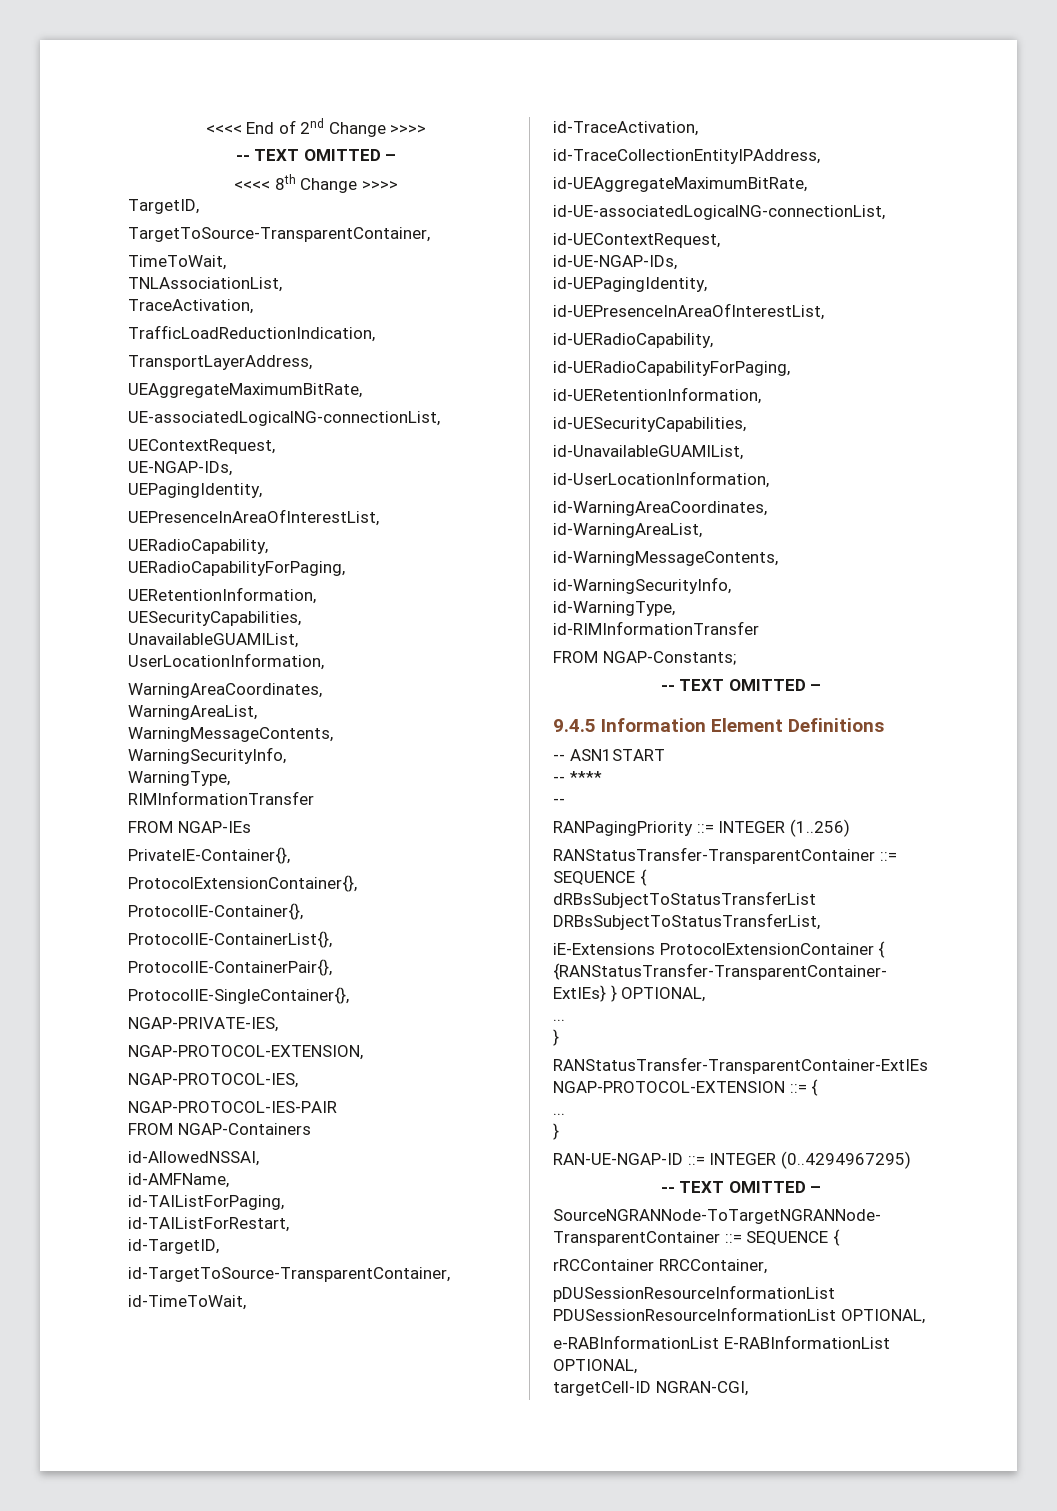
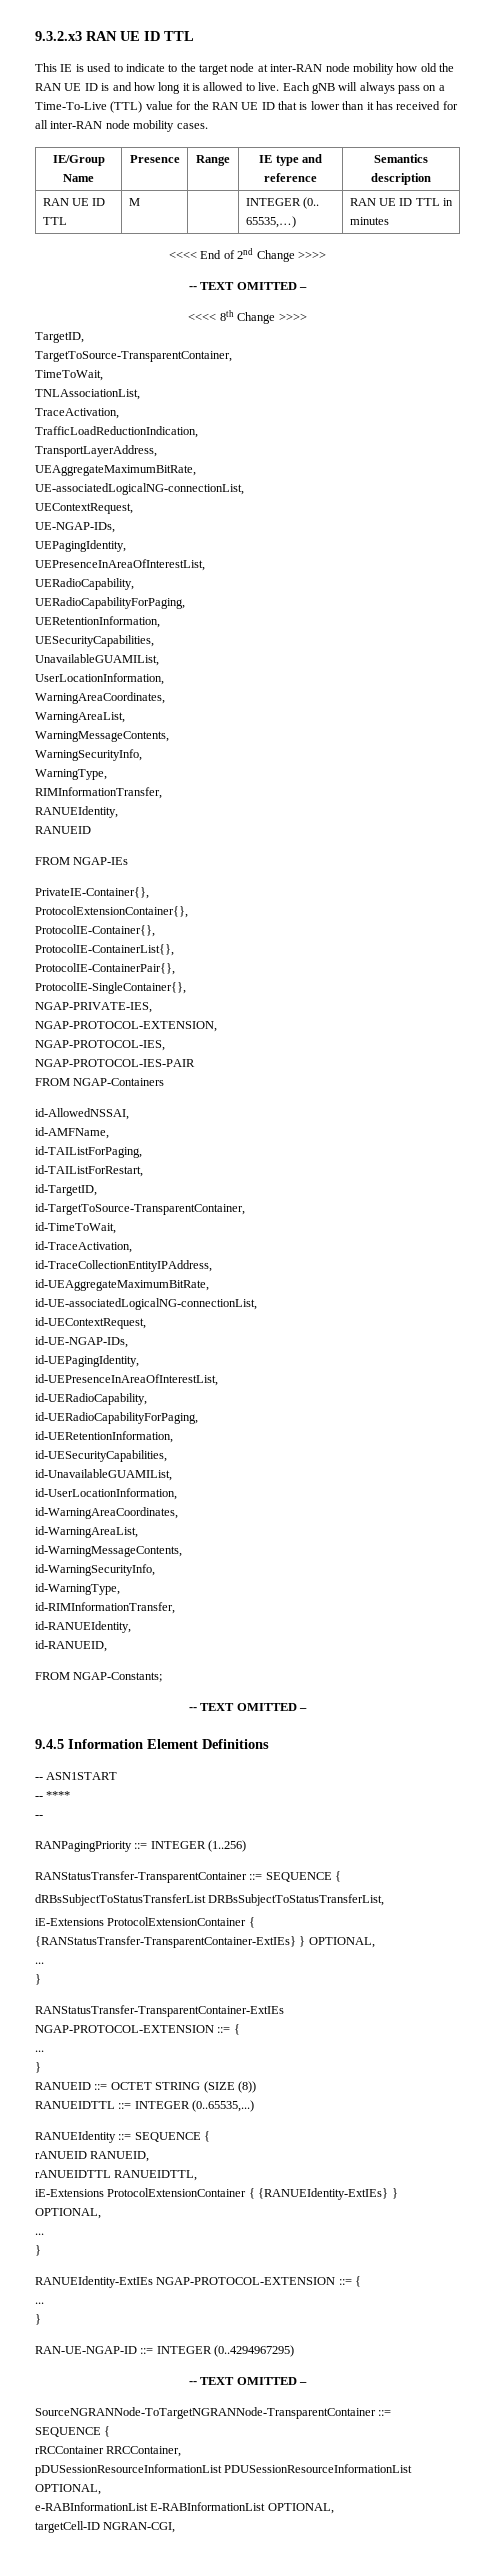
+ 9.3.2.x3 RAN UE ID TTL
+ This IE is used to indicate to the target node at inter-RAN node mobility how old the RAN UE ID is and how long it is allowed to live. Each gNB will always pass on a Time-To-Live (TTL) value for the RAN UE ID that is lower than it has received for all inter-RAN node mobility cases.
+ IE/Group Name | Presence | Range | IE type and reference | Semantics description
+ RAN UE ID TTL | M | | INTEGER (0.. 65535,…) | RAN UE ID TTL in minutes
- RIMInformationTransfer
+ RIMInformationTransfer,
+ RANUEIdentity,
+ RANUEID
- id-RIMInformationTransfer
+ id-RIMInformationTransfer,
+ id-RANUEIdentity,
+ id-RANUEID,
+ RANUEID ::= OCTET STRING (SIZE (8))
+ RANUEIDTTL ::= INTEGER (0..65535,...)
+ RANUEIdentity ::= SEQUENCE {
+ rANUEID RANUEID,
+ rANUEIDTTL RANUEIDTTL,
+ iE-Extensions ProtocolExtensionContainer { {RANUEIdentity-ExtIEs} } OPTIONAL,
+ ...
+ }
+ RANUEIdentity-ExtIEs NGAP-PROTOCOL-EXTENSION ::= {
+ ...
+ }

